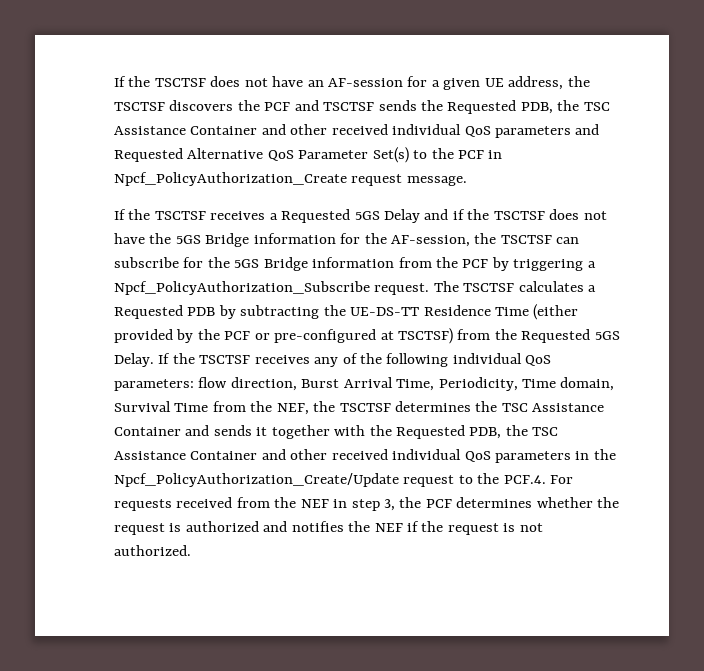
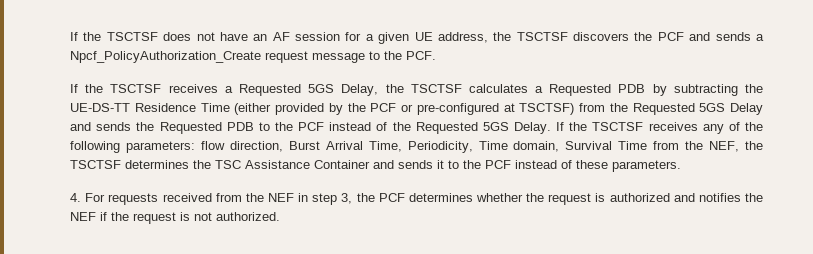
- If the TSCTSF does not have an AF-session for a given UE address, the TSCTSF discovers the PCF and TSCTSF sends the Requested PDB, the TSC Assistance Container and other received individual QoS parameters and Requested Alternative QoS Parameter Set(s) to the PCF in Npcf_PolicyAuthorization_Create request message.
+ If the TSCTSF does not have an AF session for a given UE address, the TSCTSF discovers the PCF and sends a Npcf_PolicyAuthorization_Create request message to the PCF.
- If the TSCTSF receives a Requested 5GS Delay and if the TSCTSF does not have the 5GS Bridge information for the AF-session, the TSCTSF can subscribe for the 5GS Bridge information from the PCF by triggering a Npcf_PolicyAuthorization_Subscribe request. The TSCTSF calculates a Requested PDB by subtracting the UE-DS-TT Residence Time (either provided by the PCF or pre-configured at TSCTSF) from the Requested 5GS Delay.
+ If the TSCTSF receives a Requested 5GS Delay, the TSCTSF calculates a Requested PDB by subtracting the UE-DS-TT Residence Time (either provided by the PCF or pre-configured at TSCTSF) from the Requested 5GS Delay and sends the Requested PDB to the PCF instead of the Requested 5GS Delay.
- If the TSCTSF receives any of the following individual QoS parameters: flow direction, Burst Arrival Time, Periodicity, Time domain, Survival Time from the NEF, the TSCTSF determines the TSC Assistance Container and sends it together with the Requested PDB, the TSC Assistance Container and other received individual QoS parameters in the Npcf_PolicyAuthorization_Create/Update request to the PCF.4. For requests received from the NEF in step 3, the PCF determines whether the request is authorized and notifies the NEF if the request is not authorized.
+ If the TSCTSF receives any of the following parameters: flow direction, Burst Arrival Time, Periodicity, Time domain, Survival Time from the NEF, the TSCTSF determines the TSC Assistance Container and sends it to the PCF instead of these parameters.
+ 4. For requests received from the NEF in step 3, the PCF determines whether the request is authorized and notifies the NEF if the request is not authorized.

